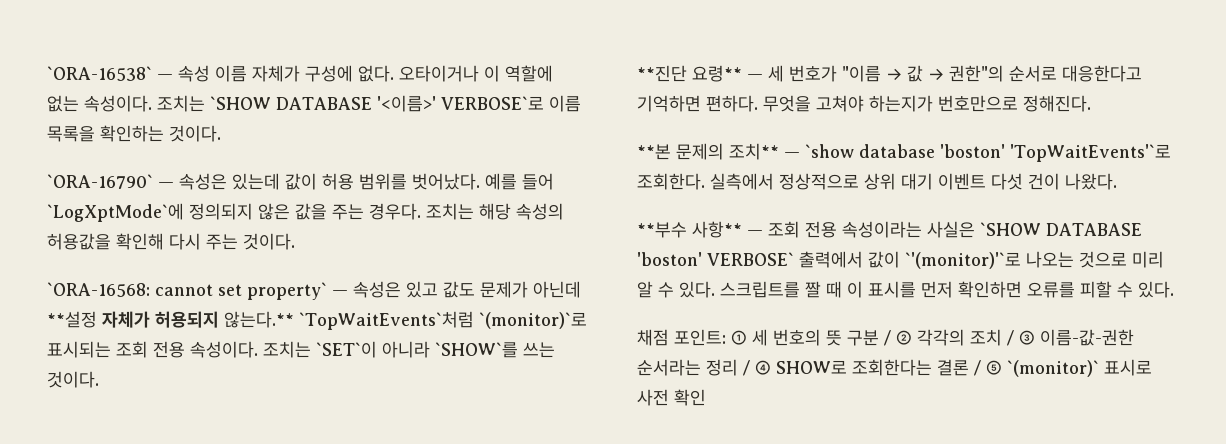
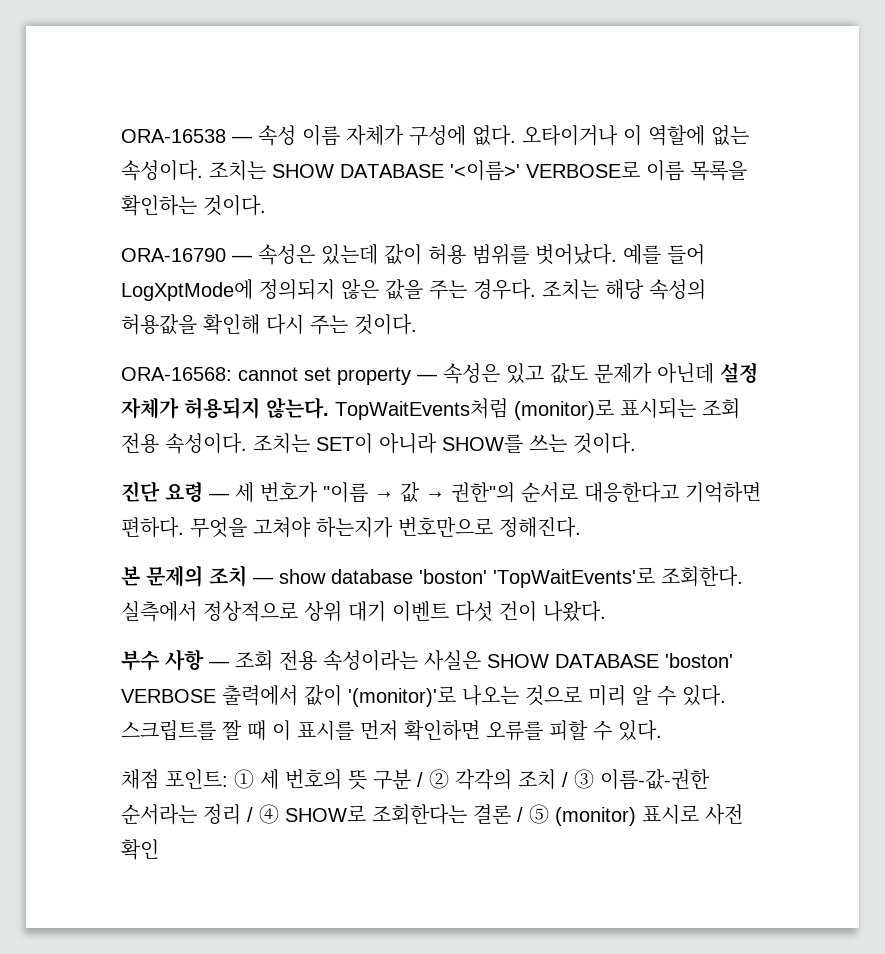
- `ORA-16538` — 속성 이름 자체가 구성에 없다.
+ ORA-16538 — 속성 이름 자체가 구성에 없다.
- 조치는 `SHOW DATABASE '<이름>' VERBOSE`로 이름 목록을 확인하는 것이다.
+ 조치는 SHOW DATABASE '<이름>' VERBOSE로 이름 목록을 확인하는 것이다.
- `ORA-16790` — 속성은 있는데 값이 허용 범위를 벗어났다.
+ ORA-16790 — 속성은 있는데 값이 허용 범위를 벗어났다.
- 예를 들어 `LogXptMode`에 정의되지 않은 값을 주는 경우다.
+ 예를 들어 LogXptMode에 정의되지 않은 값을 주는 경우다.
- `ORA-16568: cannot set property` — 속성은 있고 값도 문제가 아닌데 **설정 자체가 허용되지 않는다.** `TopWaitEvents`처럼 `(monitor)`로 표시되는 조회 전용 속성이다.
+ ORA-16568: cannot set property — 속성은 있고 값도 문제가 아닌데 설정 자체가 허용되지 않는다. TopWaitEvents처럼 (monitor)로 표시되는 조회 전용 속성이다.
- 조치는 `SET`이 아니라 `SHOW`를 쓰는 것이다.
+ 조치는 SET이 아니라 SHOW를 쓰는 것이다.
- **진단 요령** — 세 번호가 "이름 → 값 → 권한"의 순서로 대응한다고 기억하면 편하다.
+ 진단 요령 — 세 번호가 "이름 → 값 → 권한"의 순서로 대응한다고 기억하면 편하다.
- **본 문제의 조치** — `show database 'boston' 'TopWaitEvents'`로 조회한다.
+ 본 문제의 조치 — show database 'boston' 'TopWaitEvents'로 조회한다.
- **부수 사항** — 조회 전용 속성이라는 사실은 `SHOW DATABASE 'boston' VERBOSE` 출력에서 값이 `'(monitor)'`로 나오는 것으로 미리 알 수 있다.
+ 부수 사항 — 조회 전용 속성이라는 사실은 SHOW DATABASE 'boston' VERBOSE 출력에서 값이 '(monitor)'로 나오는 것으로 미리 알 수 있다.
- 채점 포인트: ① 세 번호의 뜻 구분 / ② 각각의 조치 / ③ 이름-값-권한 순서라는 정리 / ④ SHOW로 조회한다는 결론 / ⑤ `(monitor)` 표시로 사전 확인
+ 채점 포인트: ① 세 번호의 뜻 구분 / ② 각각의 조치 / ③ 이름-값-권한 순서라는 정리 / ④ SHOW로 조회한다는 결론 / ⑤ (monitor) 표시로 사전 확인

